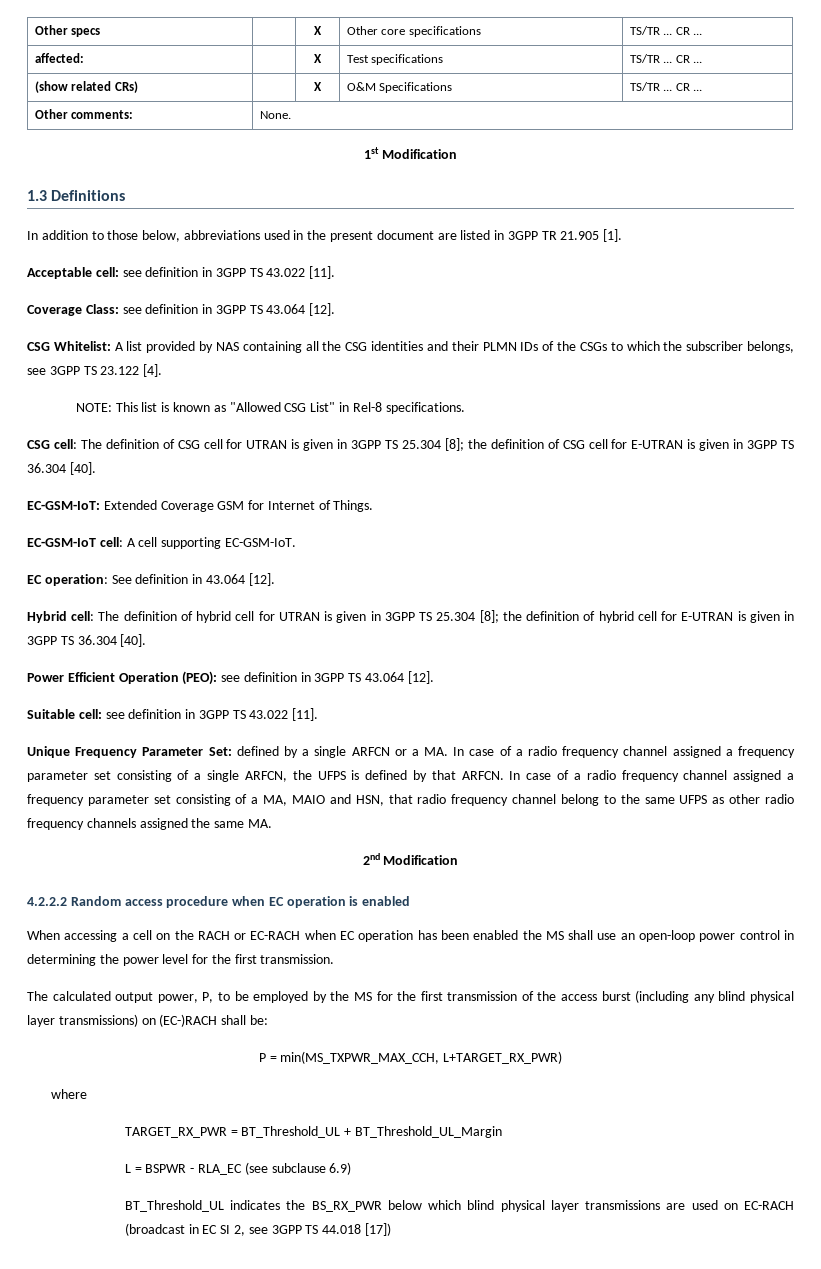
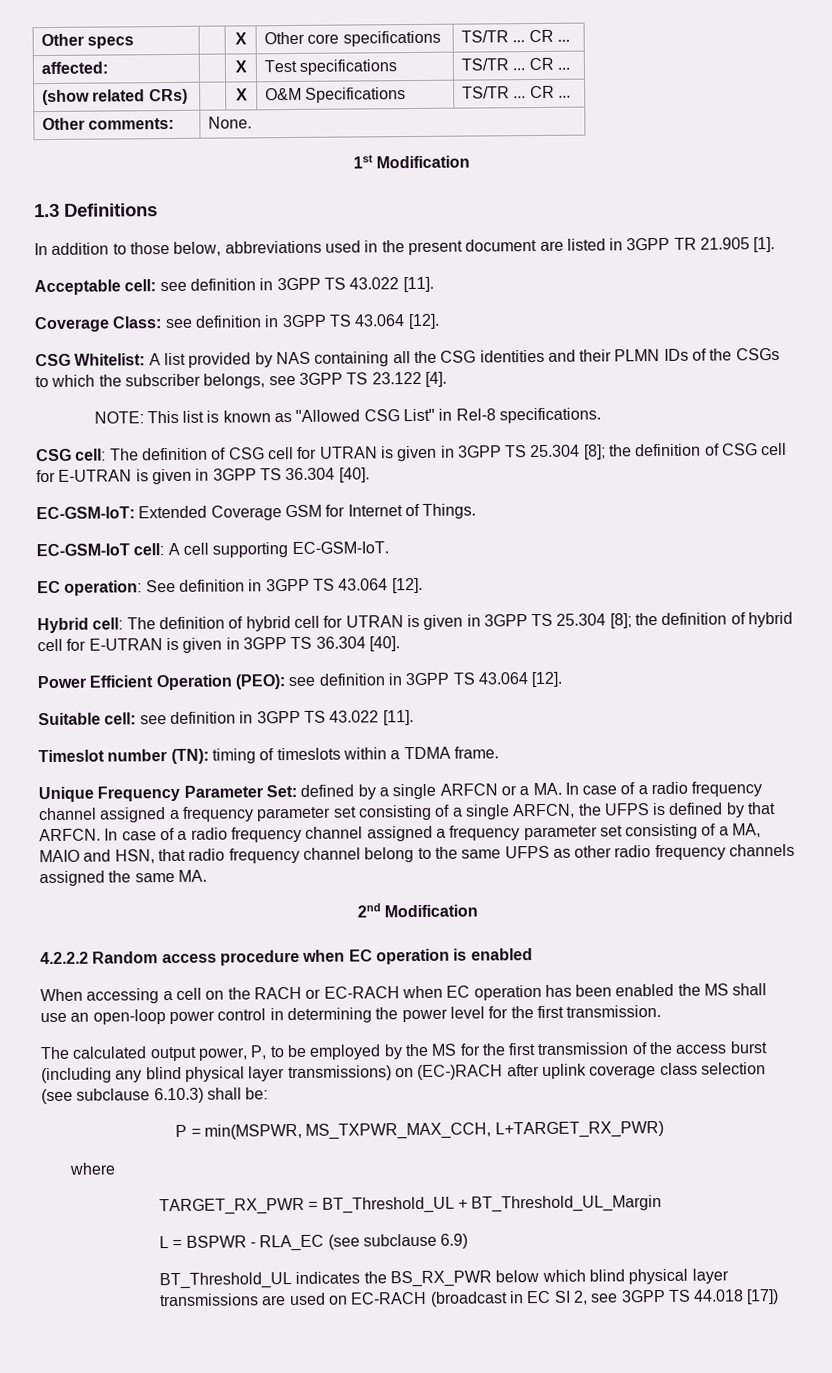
- EC operation: See definition in 43.064 [12].
+ EC operation: See definition in 3GPP TS 43.064 [12].
+ Timeslot number (TN): timing of timeslots within a TDMA frame.
- The calculated output power, P, to be employed by the MS for the first transmission of the access burst (including any blind physical layer transmissions) on (EC-)RACH shall be:
+ The calculated output power, P, to be employed by the MS for the first transmission of the access burst (including any blind physical layer transmissions) on (EC-)RACH after uplink coverage class selection (see subclause 6.10.3) shall be:
- P = min(MS_TXPWR_MAX_CCH, L+TARGET_RX_PWR)
+ P = min(MSPWR, MS_TXPWR_MAX_CCH, L+TARGET_RX_PWR)

